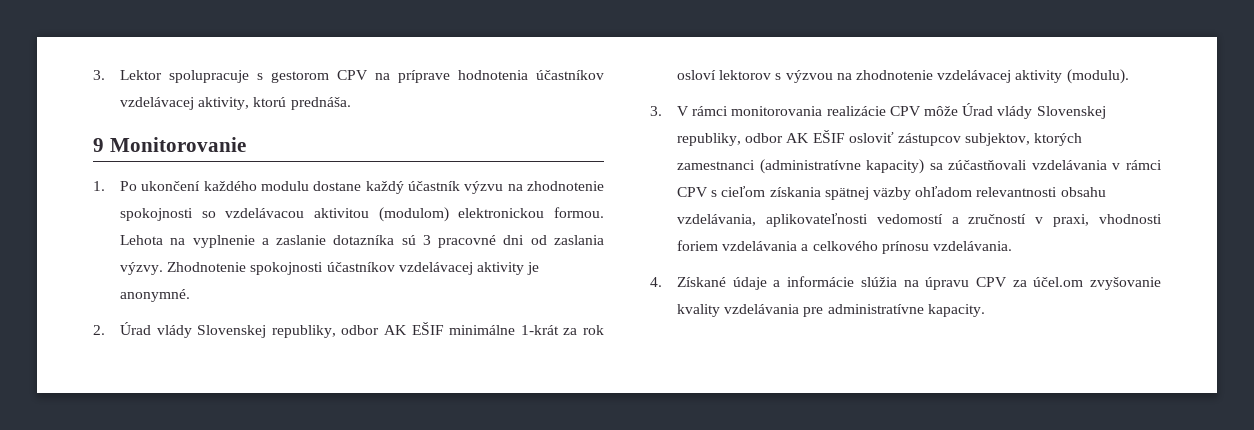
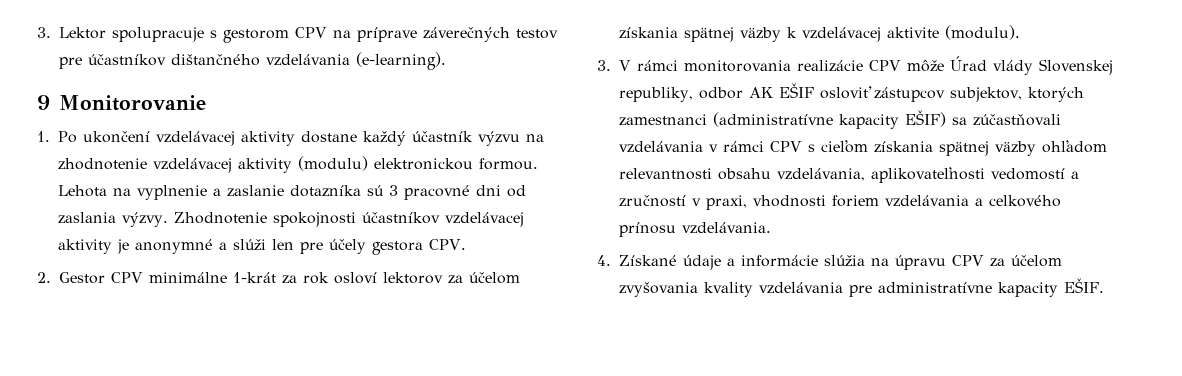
- 3. Lektor spolupracuje s gestorom CPV na príprave hodnotenia účastníkov vzdelávacej aktivity, ktorú prednáša.
+ 3. Lektor spolupracuje s gestorom CPV na príprave záverečných testov pre účastníkov dištančného vzdelávania (e-learning).
- 1. Po ukončení každého modulu dostane každý účastník výzvu na zhodnotenie spokojnosti so vzdelávacou aktivitou (modulom) elektronickou formou.
+ 1. Po ukončení vzdelávacej aktivity dostane každý účastník výzvu na zhodnotenie vzdelávacej aktivity (modulu) elektronickou formou.
- Zhodnotenie spokojnosti účastníkov vzdelávacej aktivity je anonymné.
- 2. Úrad vlády Slovenskej republiky, odbor AK EŠIF minimálne 1-krát za rok osloví lektorov s výzvou na zhodnotenie vzdelávacej aktivity (modulu).
+ Zhodnotenie spokojnosti účastníkov vzdelávacej aktivity je anonymné a slúži len pre účely gestora CPV.
+ 2. Gestor CPV minimálne 1-krát za rok osloví lektorov za účelom získania spätnej väzby k vzdelávacej aktivite (modulu).
- 3. V rámci monitorovania realizácie CPV môže Úrad vlády Slovenskej republiky, odbor AK EŠIF osloviť zástupcov subjektov, ktorých zamestnanci (administratívne kapacity) sa zúčastňovali vzdelávania v rámci CPV s cieľom získania spätnej väzby ohľadom relevantnosti obsahu vzdelávania, aplikovateľnosti vedomostí a zručností v praxi, vhodnosti foriem vzdelávania a celkového prínosu vzdelávania.
+ 3. V rámci monitorovania realizácie CPV môže Úrad vlády Slovenskej republiky, odbor AK EŠIF osloviť zástupcov subjektov, ktorých zamestnanci (administratívne kapacity EŠIF) sa zúčastňovali vzdelávania v rámci CPV s cieľom získania spätnej väzby ohľadom relevantnosti obsahu vzdelávania, aplikovateľnosti vedomostí a zručností v praxi, vhodnosti foriem vzdelávania a celkového prínosu vzdelávania.
- 4. Získané údaje a informácie slúžia na úpravu CPV za účel.om zvyšovanie kvality vzdelávania pre administratívne kapacity.
+ 4. Získané údaje a informácie slúžia na úpravu CPV za účelom zvyšovania kvality vzdelávania pre administratívne kapacity EŠIF.

